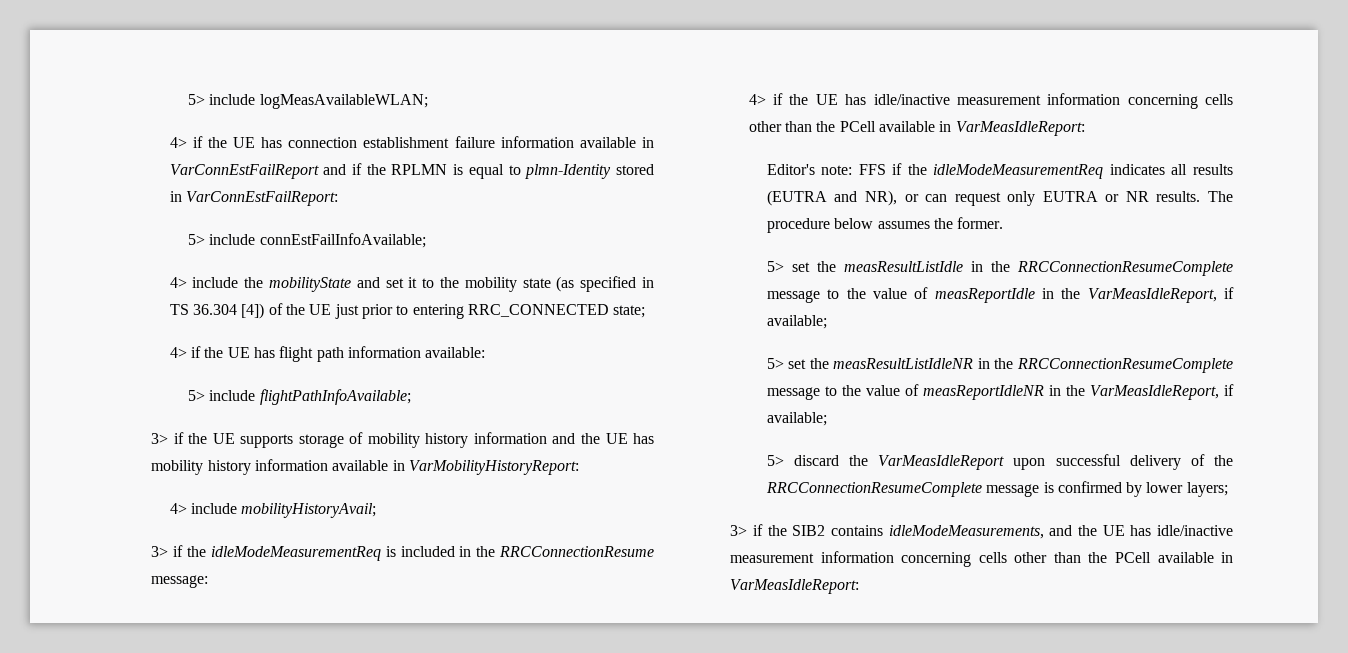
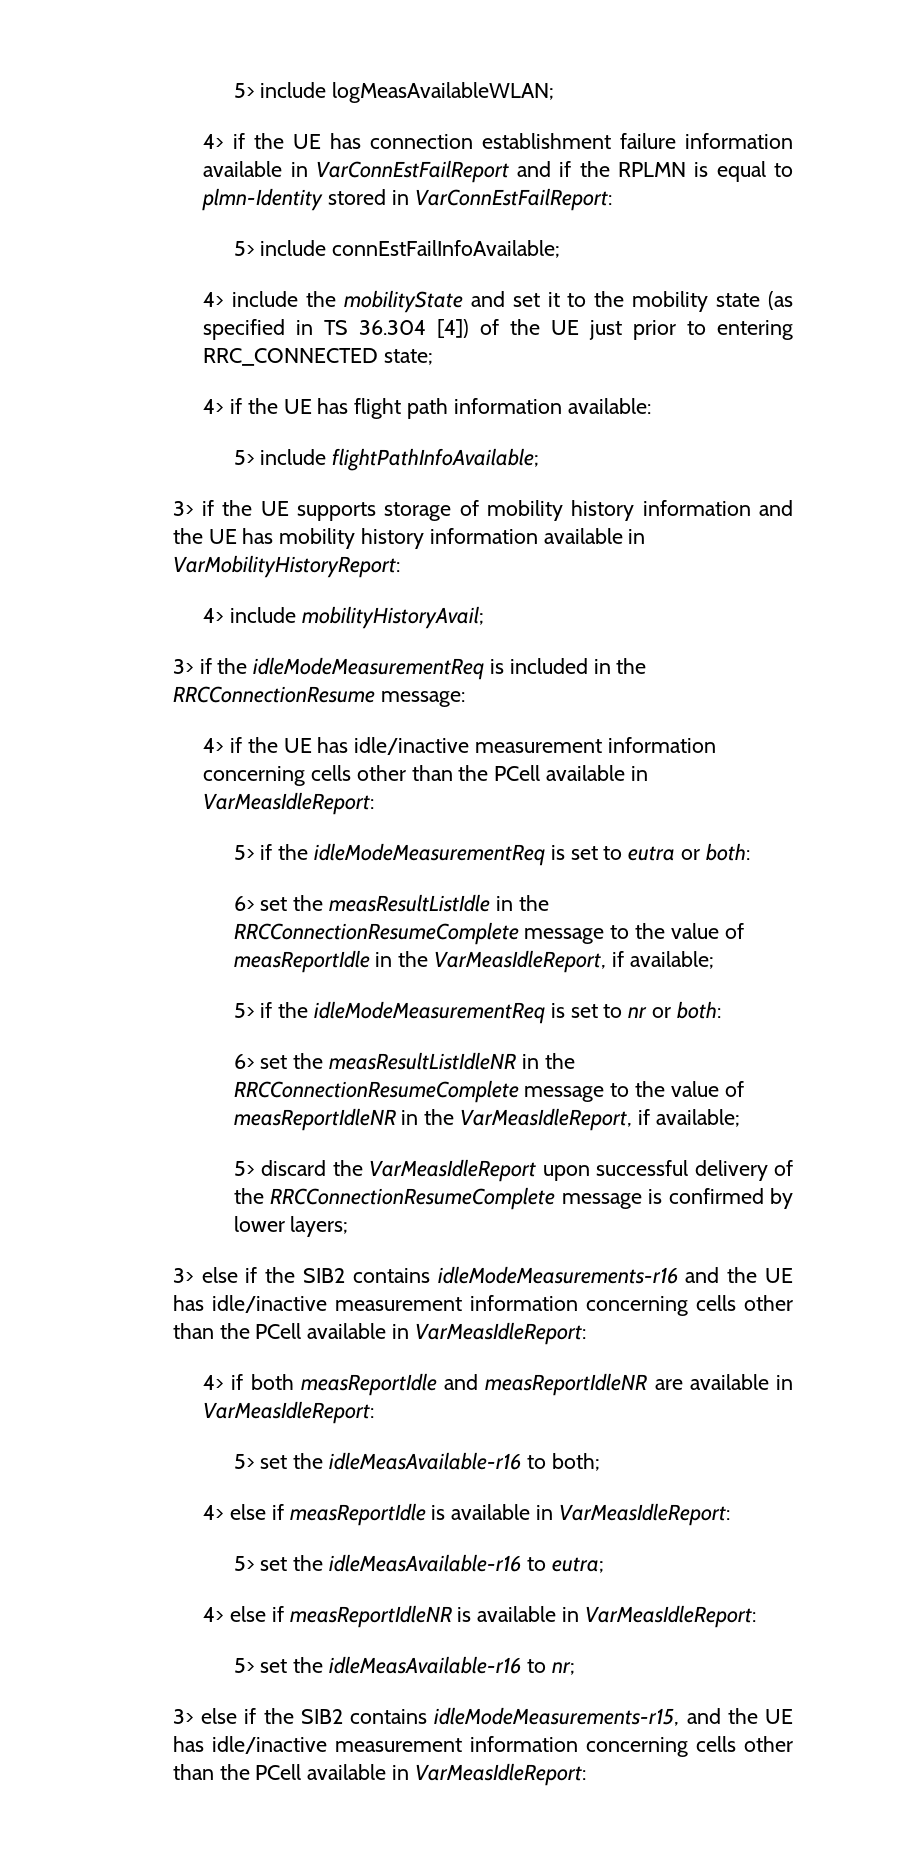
- Editor's note: FFS if the idleModeMeasurementReq indicates all results (EUTRA and NR), or can request only EUTRA or NR results. The procedure below assumes the former.
- 5> set the measResultListIdle in the RRCConnectionResumeComplete message to the value of measReportIdle in the VarMeasIdleReport, if available;
+ 5> if the idleModeMeasurementReq is set to eutra or both:
+ 6> set the measResultListIdle in the RRCConnectionResumeComplete message to the value of measReportIdle in the VarMeasIdleReport, if available;
- 5> set the measResultListIdleNR in the RRCConnectionResumeComplete message to the value of measReportIdleNR in the VarMeasIdleReport, if available;
+ 5> if the idleModeMeasurementReq is set to nr or both:
+ 6> set the measResultListIdleNR in the RRCConnectionResumeComplete message to the value of measReportIdleNR in the VarMeasIdleReport, if available;
- 3> if the SIB2 contains idleModeMeasurements, and the UE has idle/inactive measurement information concerning cells other than the PCell available in VarMeasIdleReport:
+ 3> else if the SIB2 contains idleModeMeasurements-r16 and the UE has idle/inactive measurement information concerning cells other than the PCell available in VarMeasIdleReport:
+ 4> if both measReportIdle and measReportIdleNR are available in VarMeasIdleReport:
+ 5> set the idleMeasAvailable-r16 to both;
+ 4> else if measReportIdle is available in VarMeasIdleReport:
+ 5> set the idleMeasAvailable-r16 to eutra;
+ 4> else if measReportIdleNR is available in VarMeasIdleReport:
+ 5> set the idleMeasAvailable-r16 to nr;
+ 3> else if the SIB2 contains idleModeMeasurements-r15, and the UE has idle/inactive measurement information concerning cells other than the PCell available in VarMeasIdleReport:

